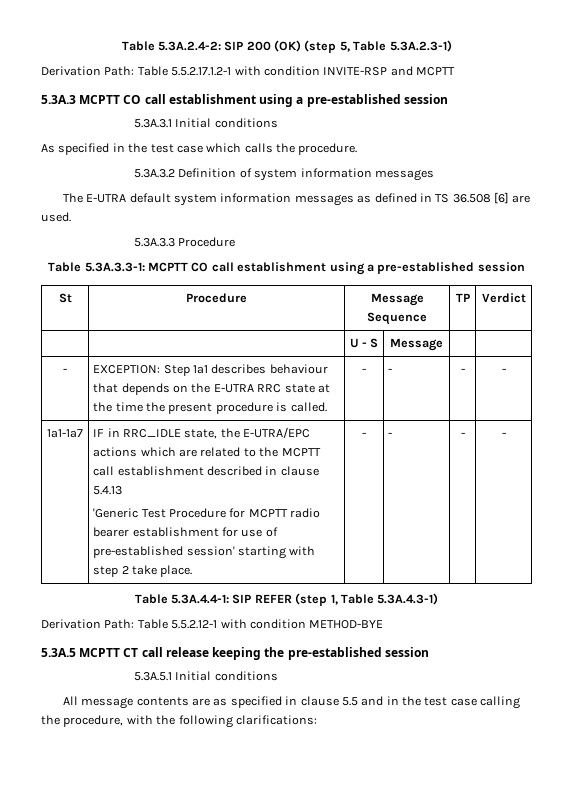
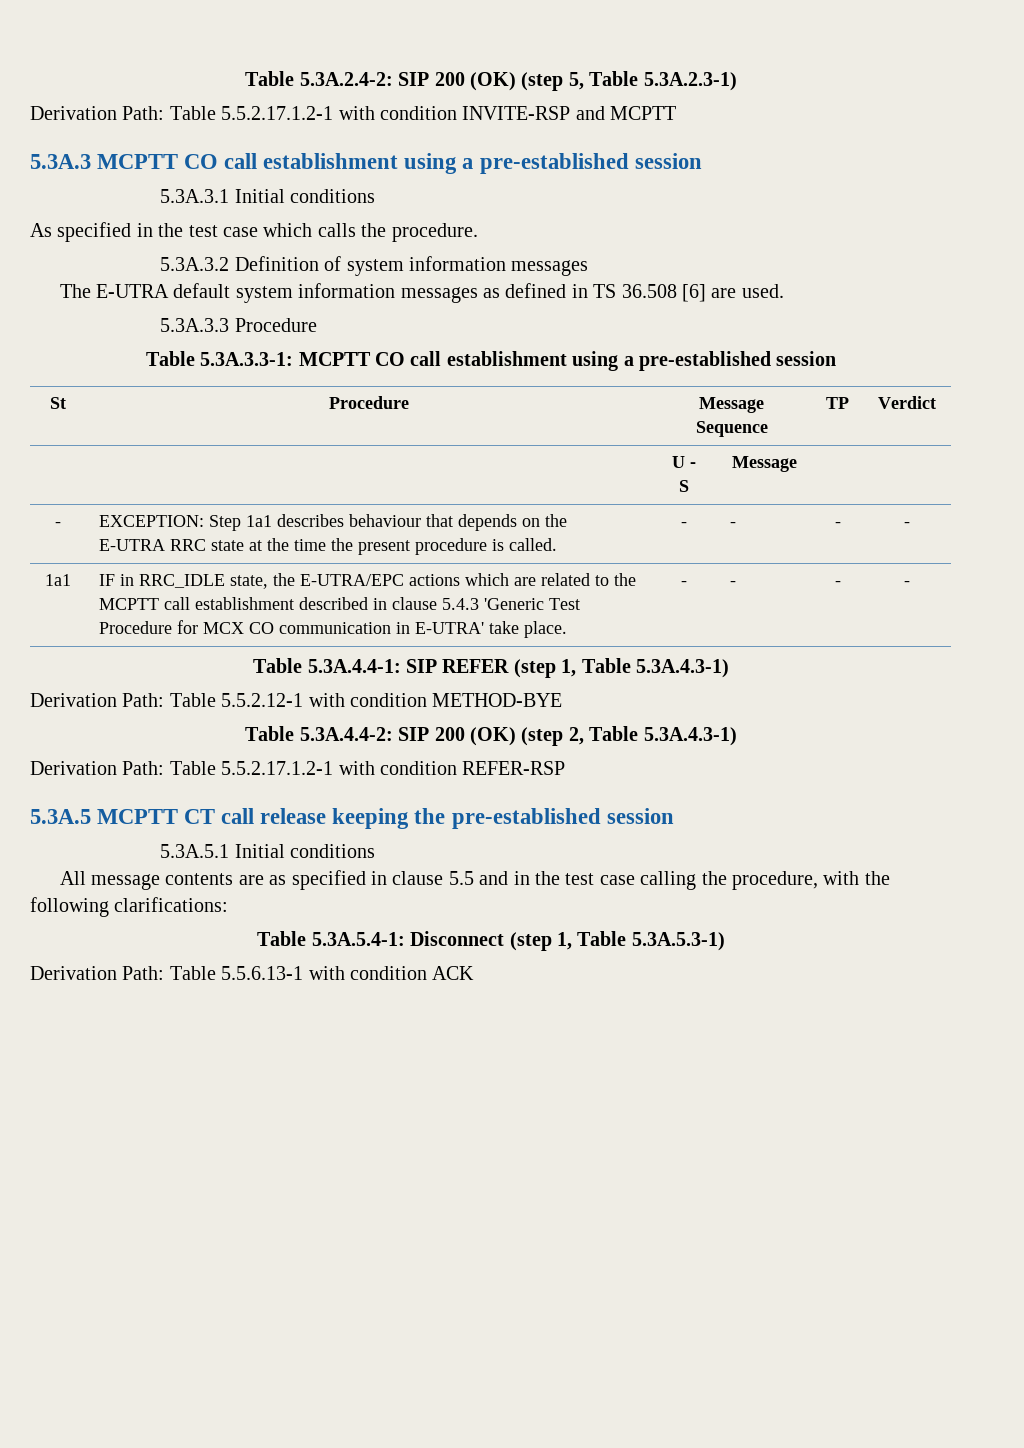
  - | EXCEPTION: Step 1a1 describes behaviour that depends on the E-UTRA RRC state at the time the present procedure is called. | - | - | - | -
- 1a1-1a7
+ 1a1
- IF in RRC_IDLE state, the E-UTRA/EPC actions which are related to the MCPTT call establishment described in clause 5.4.13
- 'Generic Test Procedure for MCPTT radio bearer establishment for use of pre-established session' starting with step 2 take place.
+ IF in RRC_IDLE state, the E-UTRA/EPC actions which are related to the MCPTT call establishment described in clause 5.4.3 'Generic Test Procedure for MCX CO communication in E-UTRA' take place.
+ Table 5.3A.4.4-2: SIP 200 (OK) (step 2, Table 5.3A.4.3-1)
+ Derivation Path: Table 5.5.2.17.1.2-1 with condition REFER-RSP
+ Table 5.3A.5.4-1: Disconnect (step 1, Table 5.3A.5.3-1)
+ Derivation Path: Table 5.5.6.13-1 with condition ACK

